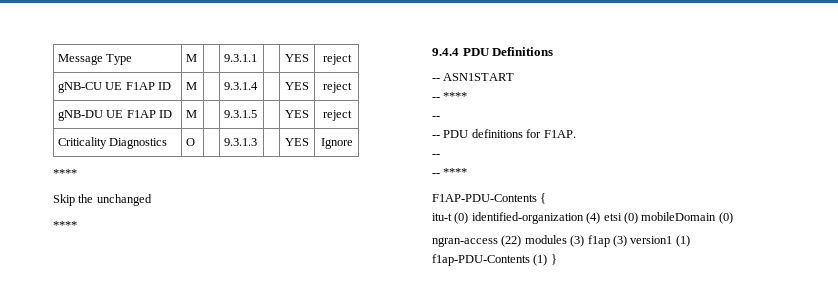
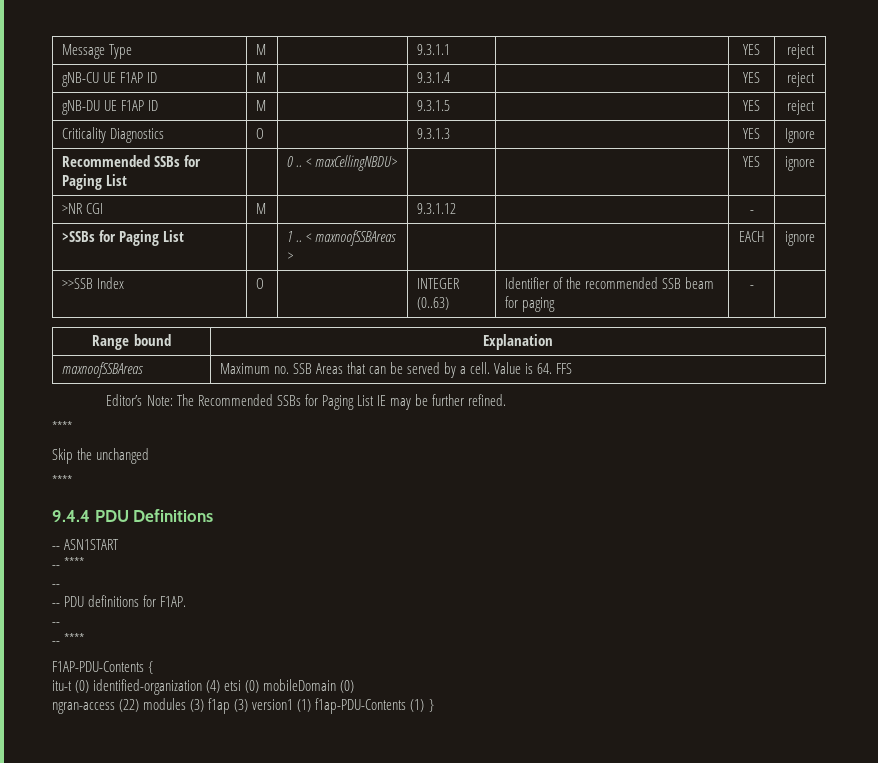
+ Recommended SSBs for Paging List | | 0 .. < maxCellingNBDU> | | | YES | ignore
+ >NR CGI | M | | 9.3.1.12 | | - |
+ >SSBs for Paging List | | 1 .. < maxnoofSSBAreas > | | | EACH | ignore
+ >>SSB Index | O | | INTEGER (0..63) | Identifier of the recommended SSB beam for paging | - |
+ Range bound | Explanation
+ maxnoofSSBAreas | Maximum no. SSB Areas that can be served by a cell. Value is 64. FFS
+ Editor’s Note: The Recommended SSBs for Paging List IE may be further refined.

